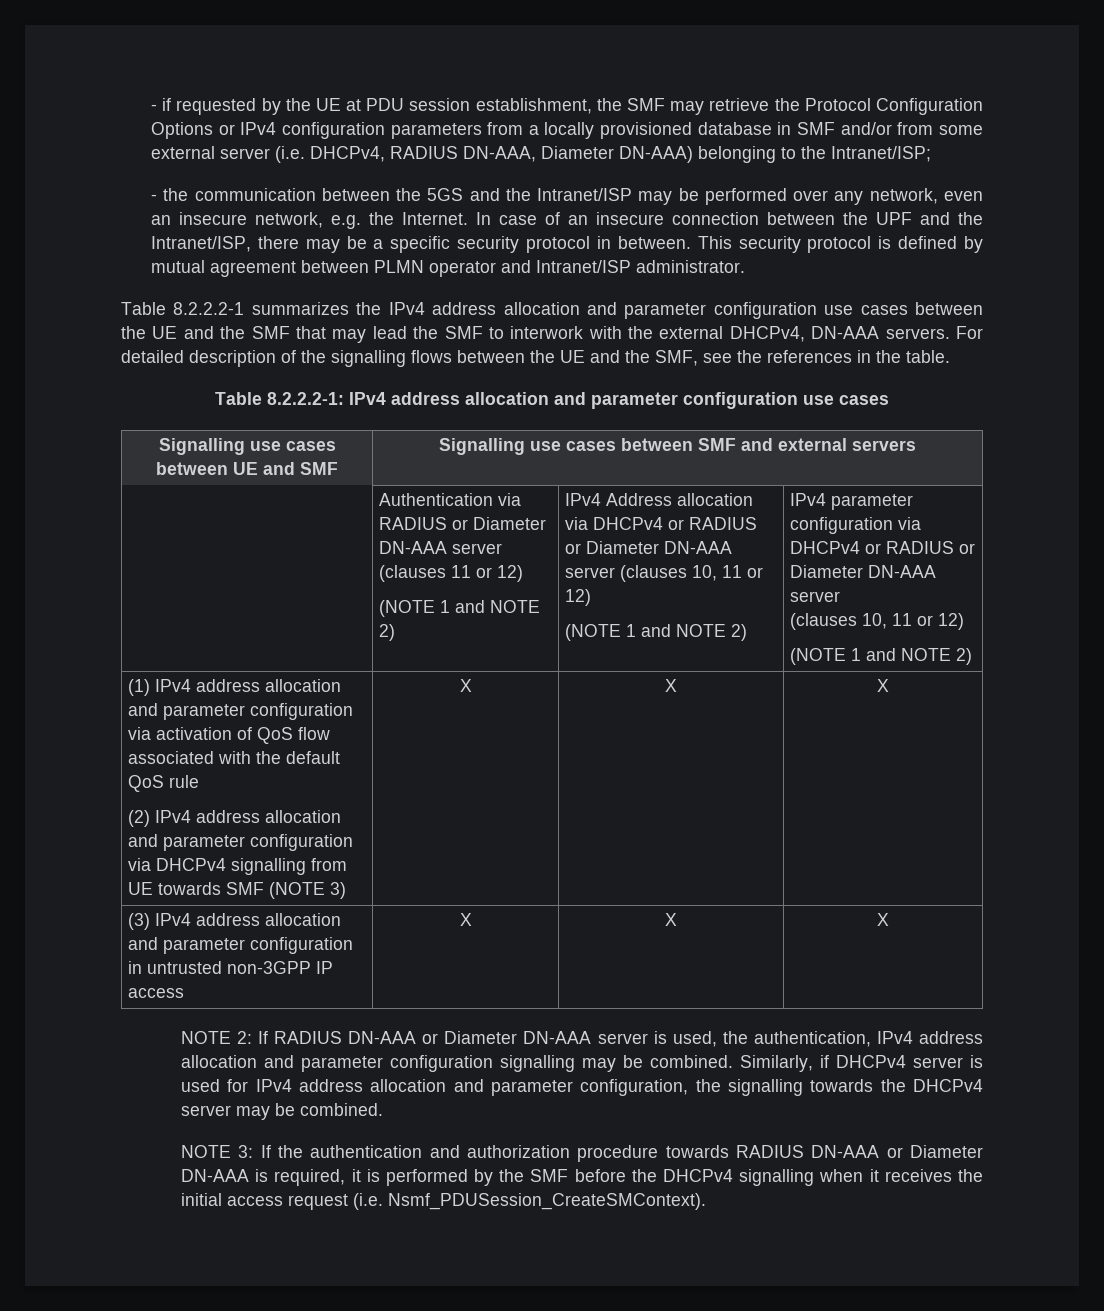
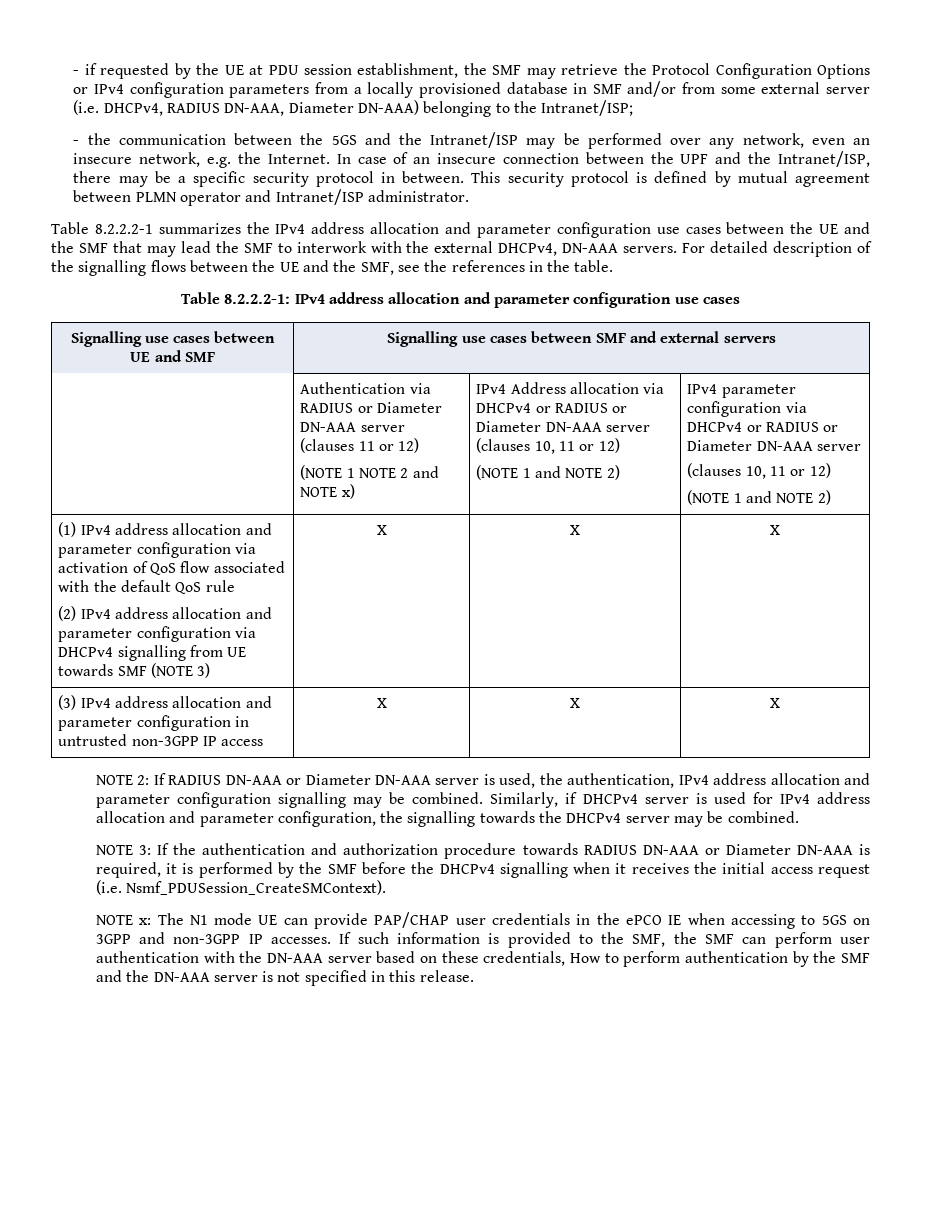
  Authentication via RADIUS or Diameter DN-AAA server (clauses 11 or 12)
- (NOTE 1 and NOTE 2)
+ (NOTE 1 NOTE 2 and NOTE x)
+ NOTE x: The N1 mode UE can provide PAP/CHAP user credentials in the ePCO IE when accessing to 5GS on 3GPP and non-3GPP IP accesses. If such information is provided to the SMF, the SMF can perform user authentication with the DN-AAA server based on these credentials, How to perform authentication by the SMF and the DN-AAA server is not specified in this release.

